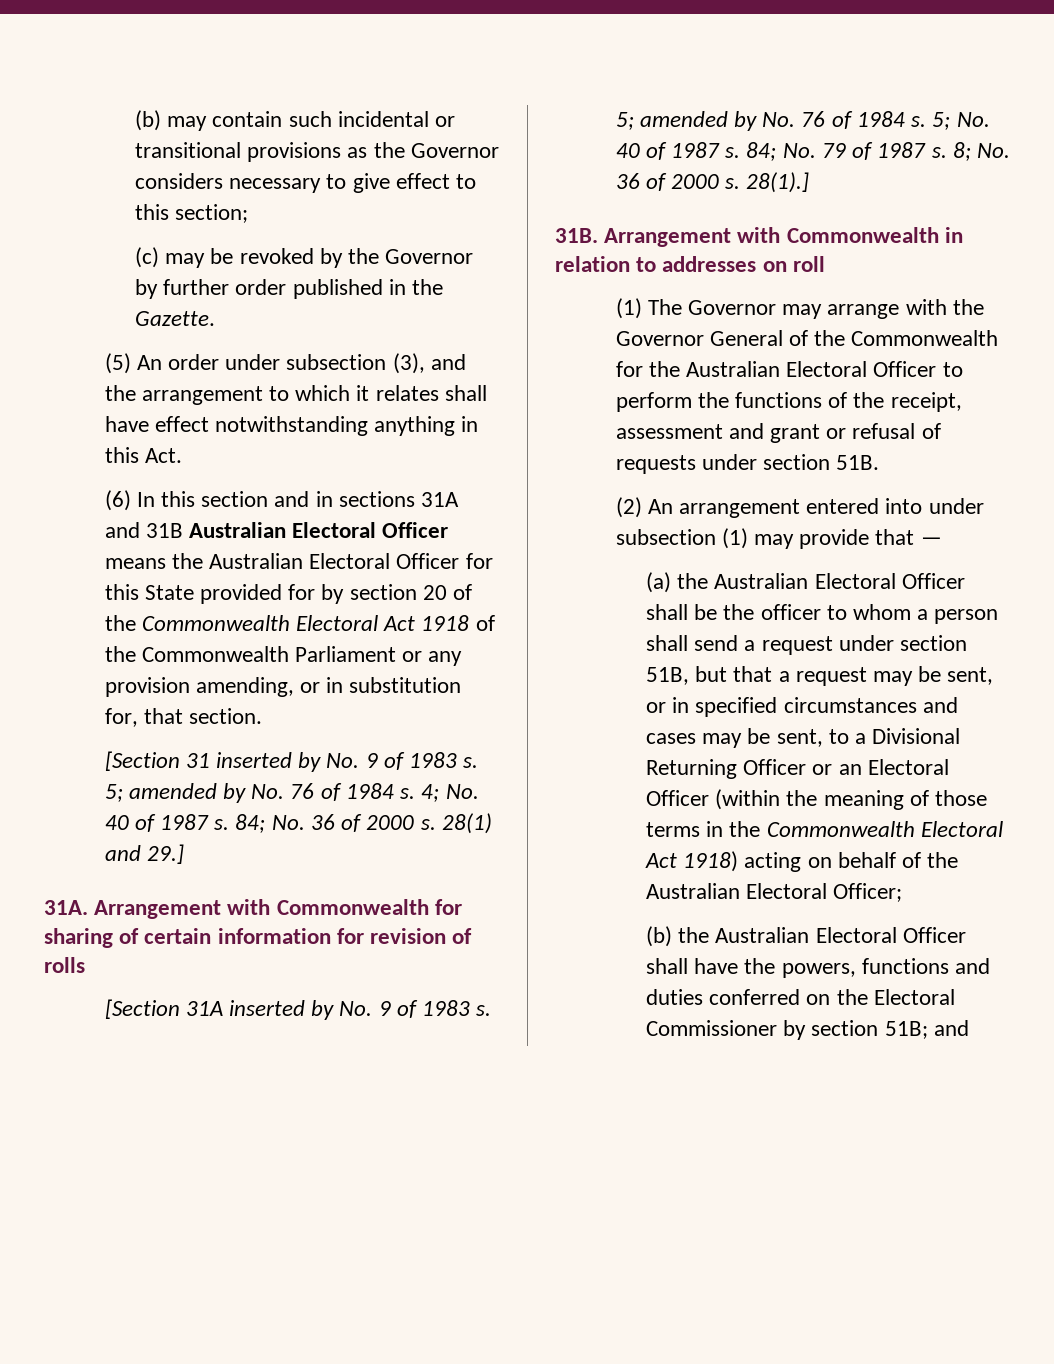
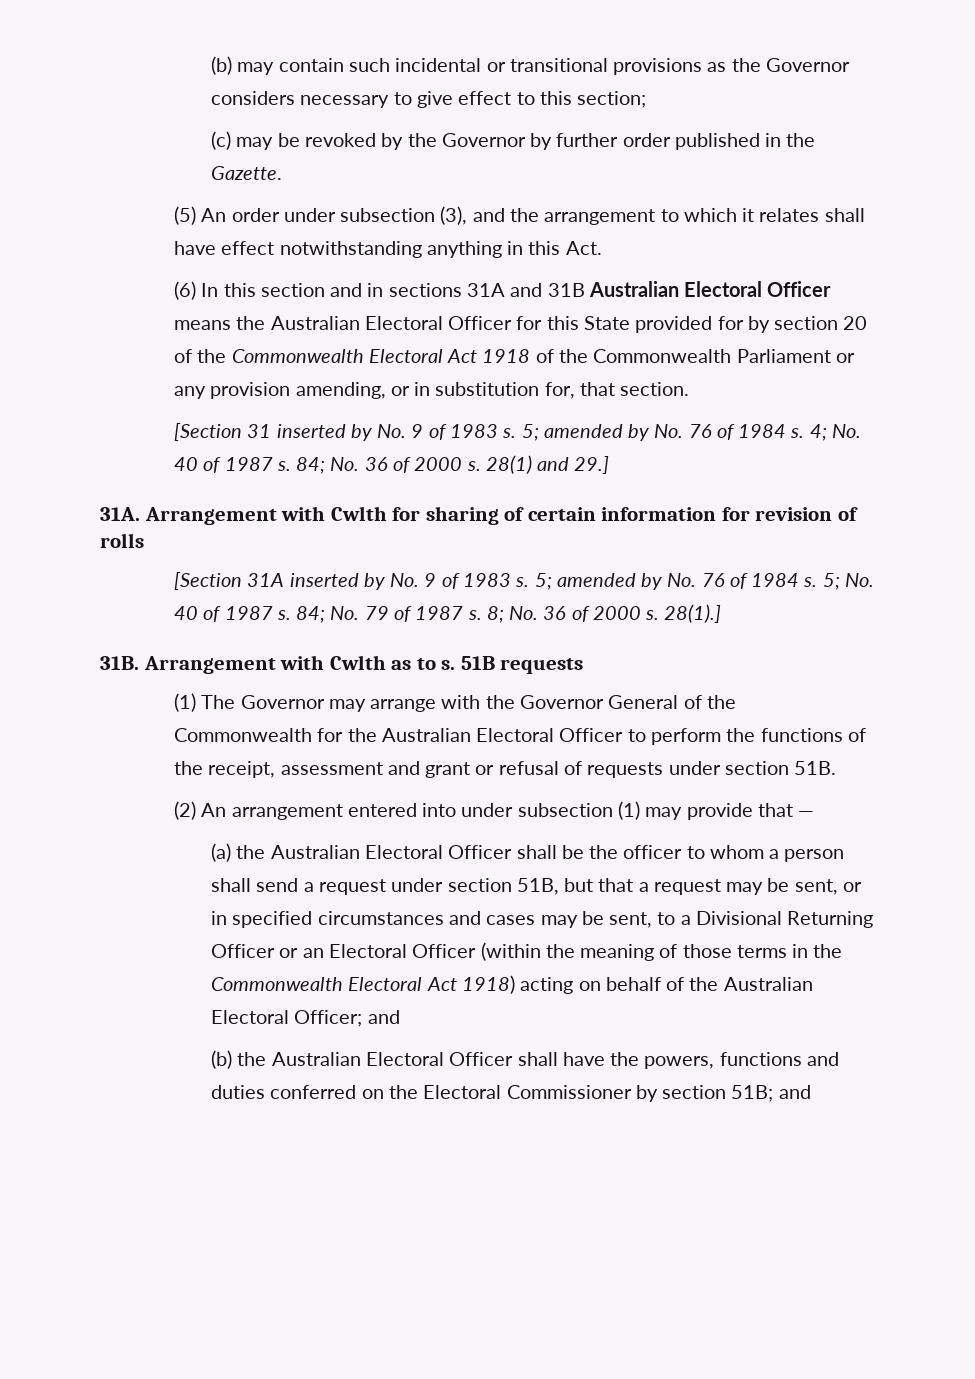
- Arrangement with Commonwealth for sharing of certain information for revision of rolls
+ Arrangement with Cwlth for sharing of certain information for revision of rolls
- Arrangement with Commonwealth in relation to addresses on roll
+ Arrangement with Cwlth as to s. 51B requests
- (a) the Australian Electoral Officer shall be the officer to whom a person shall send a request under section 51B, but that a request may be sent, or in specified circumstances and cases may be sent, to a Divisional Returning Officer or an Electoral Officer (within the meaning of those terms in the Commonwealth Electoral Act 1918) acting on behalf of the Australian Electoral Officer;
+ (a) the Australian Electoral Officer shall be the officer to whom a person shall send a request under section 51B, but that a request may be sent, or in specified circumstances and cases may be sent, to a Divisional Returning Officer or an Electoral Officer (within the meaning of those terms in the Commonwealth Electoral Act 1918) acting on behalf of the Australian Electoral Officer; and

